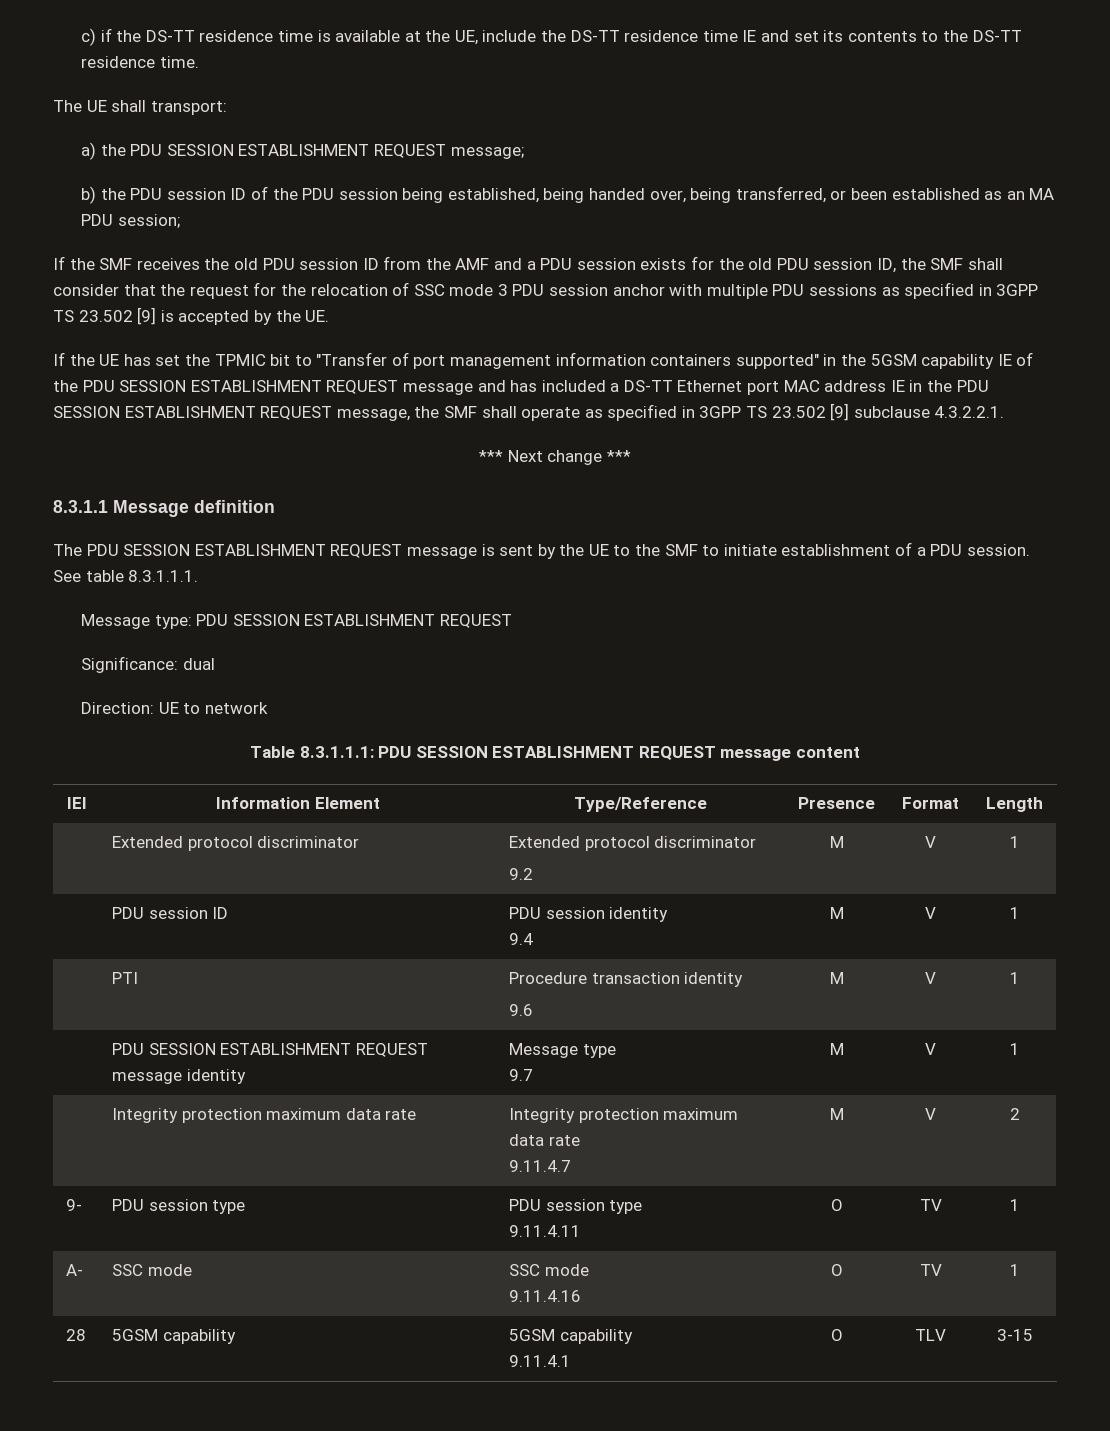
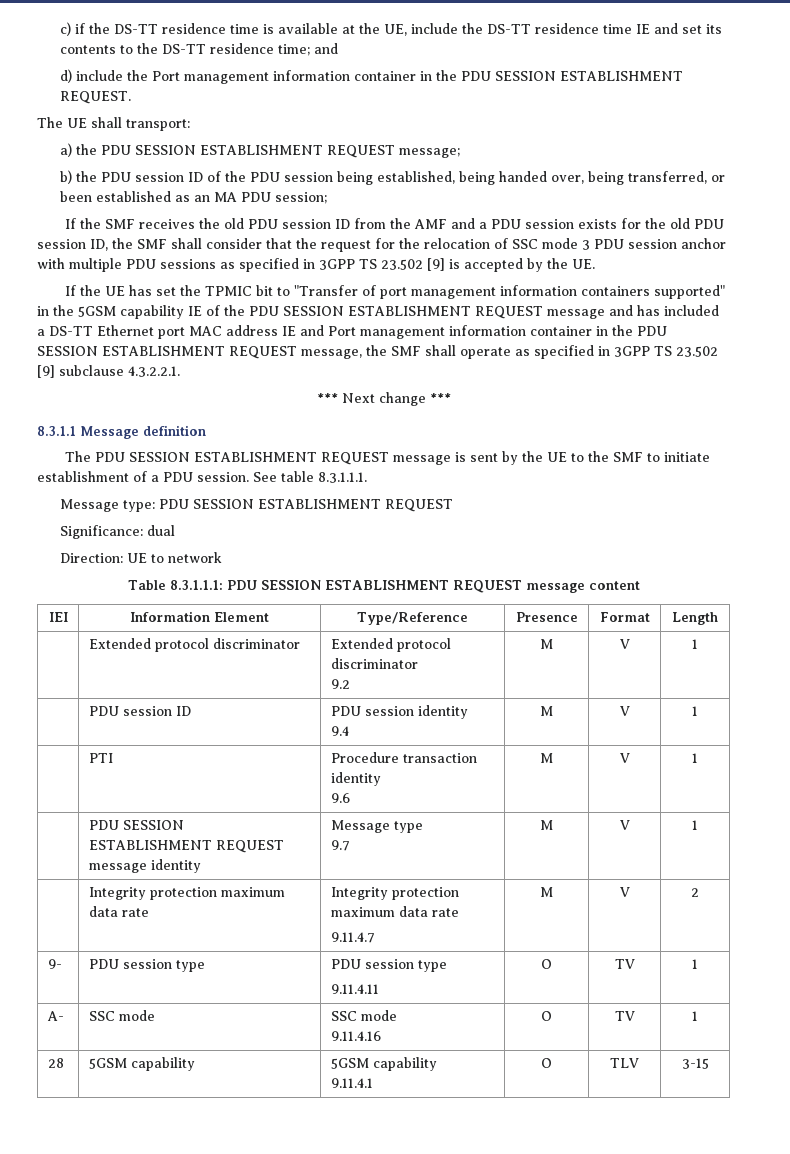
- c) if the DS-TT residence time is available at the UE, include the DS-TT residence time IE and set its contents to the DS-TT residence time.
+ c) if the DS-TT residence time is available at the UE, include the DS-TT residence time IE and set its contents to the DS-TT residence time; and
+ d) include the Port management information container in the PDU SESSION ESTABLISHMENT REQUEST.
- If the UE has set the TPMIC bit to "Transfer of port management information containers supported" in the 5GSM capability IE of the PDU SESSION ESTABLISHMENT REQUEST message and has included a DS-TT Ethernet port MAC address IE in the PDU SESSION ESTABLISHMENT REQUEST message, the SMF shall operate as specified in 3GPP TS 23.502 [9] subclause 4.3.2.2.1.
+ If the UE has set the TPMIC bit to "Transfer of port management information containers supported" in the 5GSM capability IE of the PDU SESSION ESTABLISHMENT REQUEST message and has included a DS-TT Ethernet port MAC address IE and Port management information container in the PDU SESSION ESTABLISHMENT REQUEST message, the SMF shall operate as specified in 3GPP TS 23.502 [9] subclause 4.3.2.2.1.

